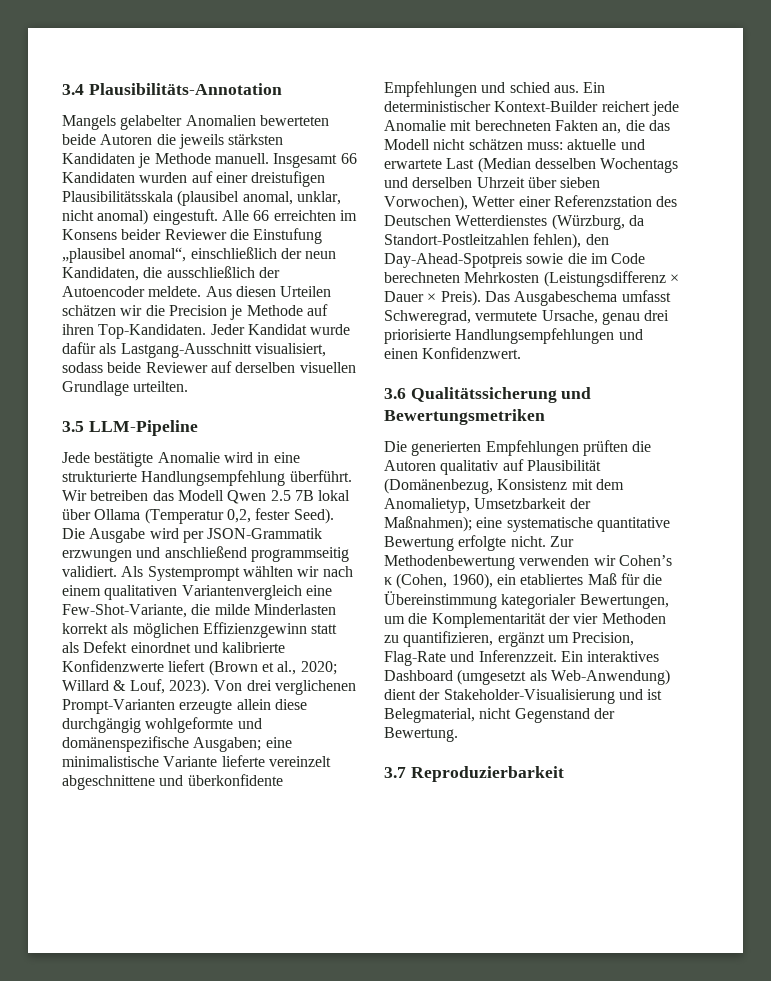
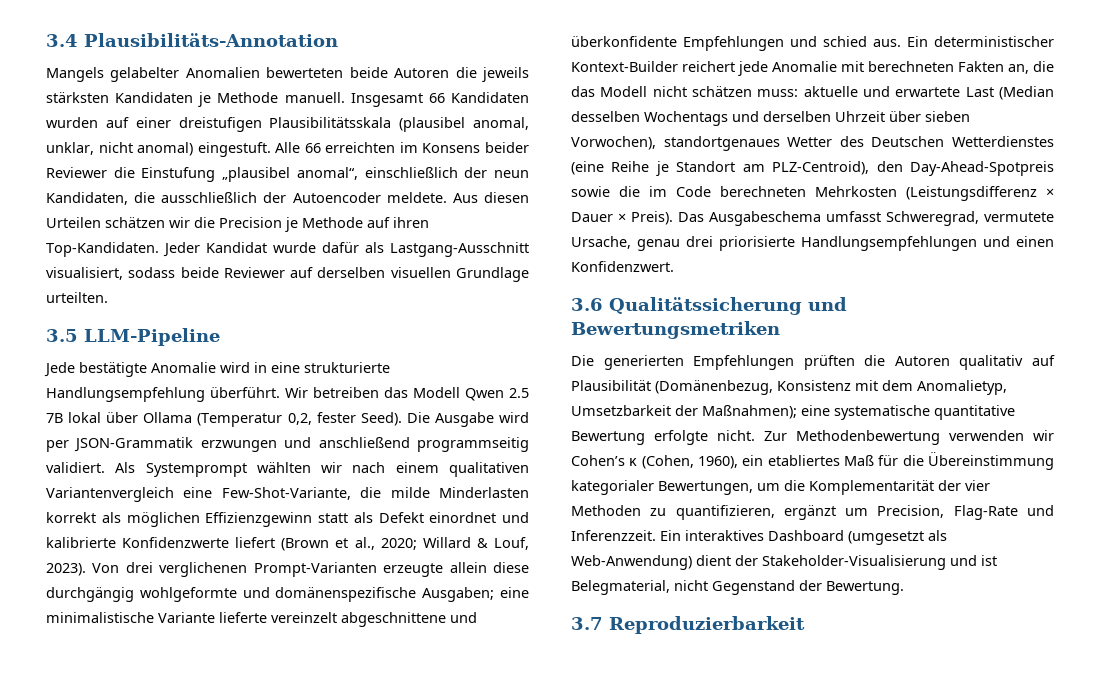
- Ein deterministischer Kontext-Builder reichert jede Anomalie mit berechneten Fakten an, die das Modell nicht schätzen muss: aktuelle und erwartete Last (Median desselben Wochentags und derselben Uhrzeit über sieben Vorwochen), Wetter einer Referenzstation des Deutschen Wetterdienstes (Würzburg, da Standort-Postleitzahlen fehlen), den Day-Ahead-Spotpreis sowie die im Code berechneten Mehrkosten (Leistungsdifferenz × Dauer × Preis).
+ Ein deterministischer Kontext-Builder reichert jede Anomalie mit berechneten Fakten an, die das Modell nicht schätzen muss: aktuelle und erwartete Last (Median desselben Wochentags und derselben Uhrzeit über sieben Vorwochen), standortgenaues Wetter des Deutschen Wetterdienstes (eine Reihe je Standort am PLZ-Centroid), den Day-Ahead-Spotpreis sowie die im Code berechneten Mehrkosten (Leistungsdifferenz × Dauer × Preis).

